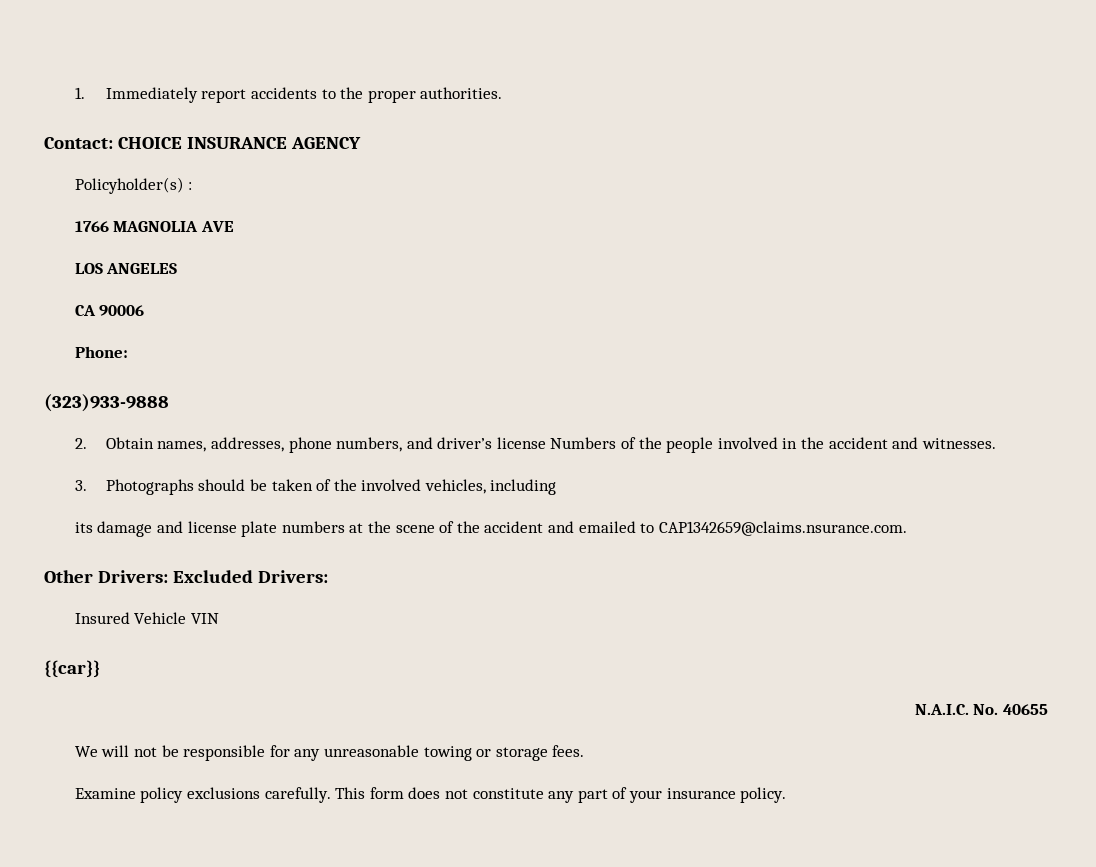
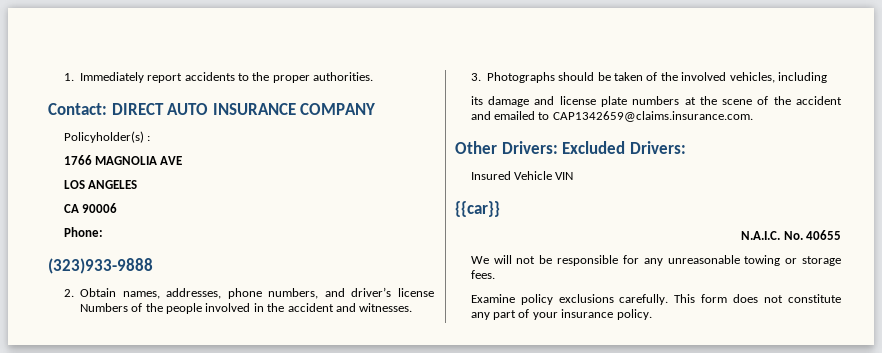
- Contact: CHOICE INSURANCE AGENCY
+ Contact: DIRECT AUTO INSURANCE COMPANY
- its damage and license plate numbers at the scene of the accident and emailed to CAP1342659@claims.nsurance.com.
+ its damage and license plate numbers at the scene of the accident and emailed to CAP1342659@claims.insurance.com.

